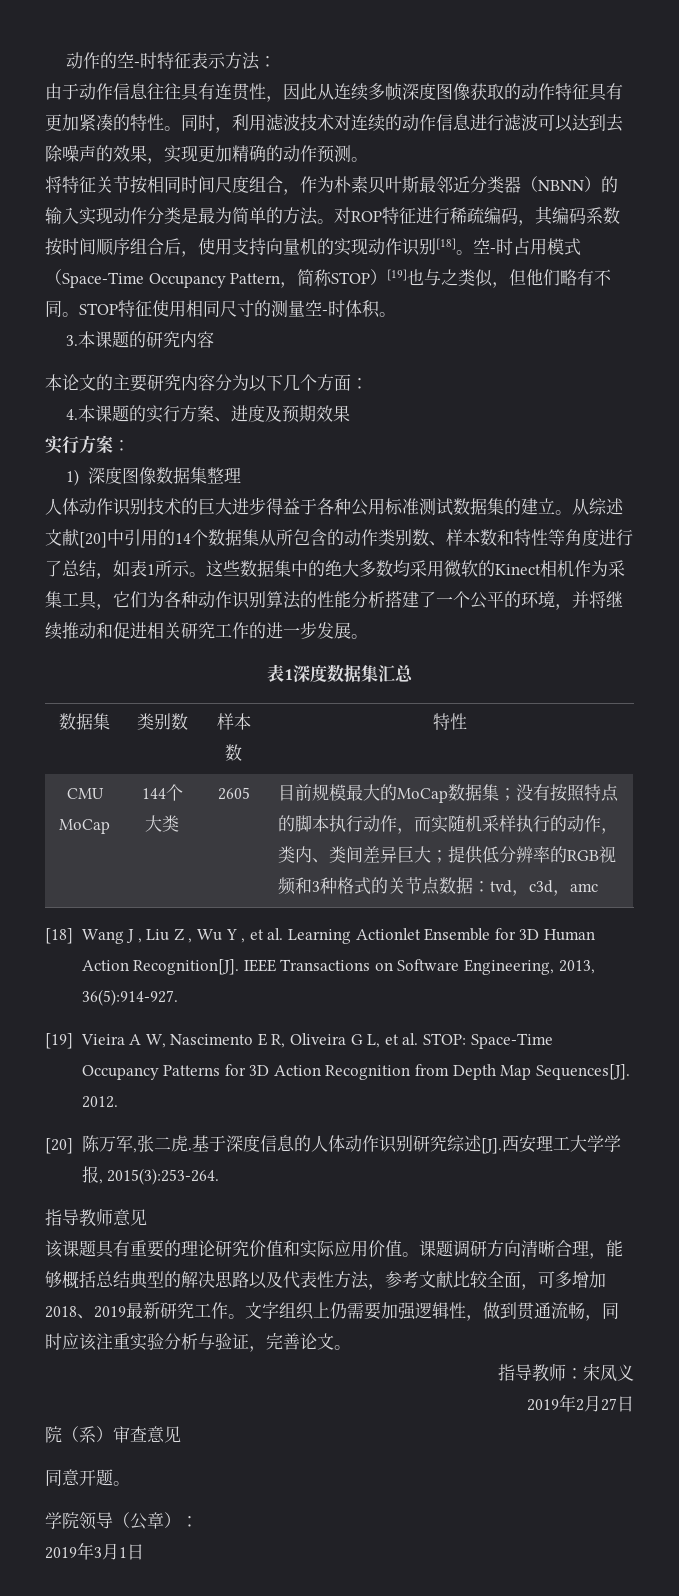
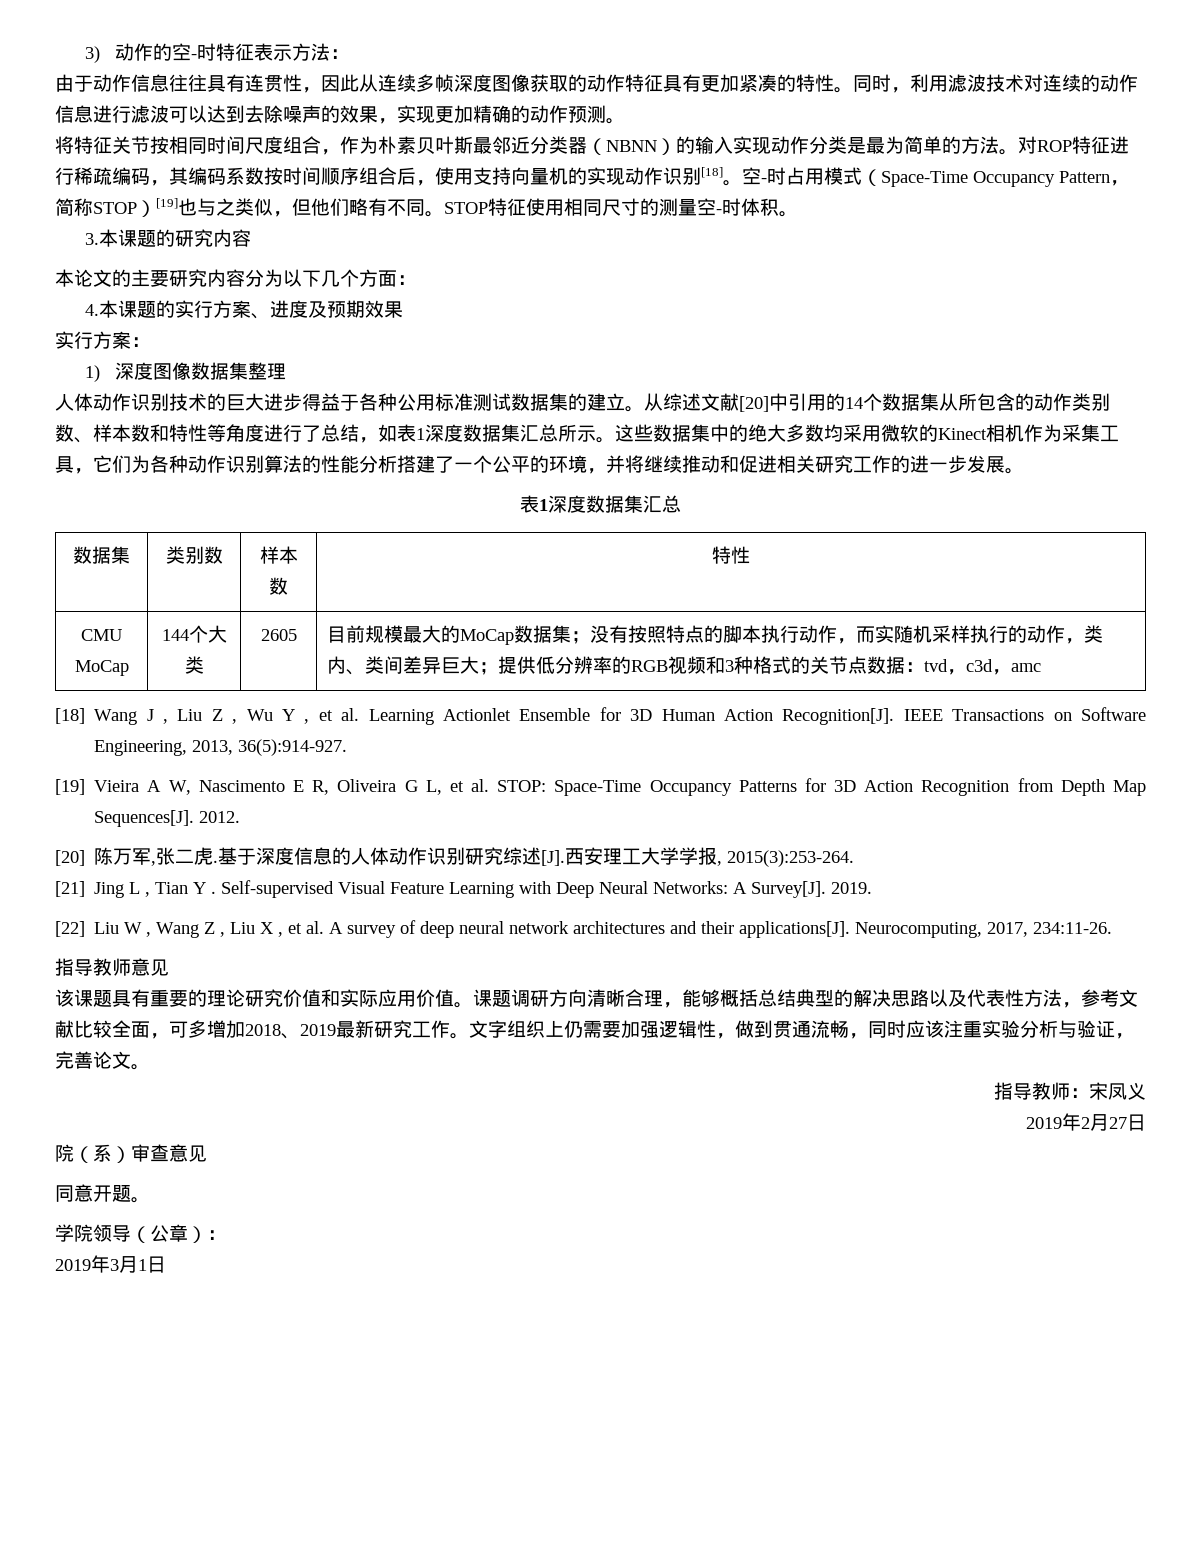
- 动作的空-时特征表示方法：
+ 3)动作的空-时特征表示方法：
- 从综述文献[20]中引用的14个数据集从所包含的动作类别数、样本数和特性等角度进行了总结，如表1所示。
+ 从综述文献[20]中引用的14个数据集从所包含的动作类别数、样本数和特性等角度进行了总结，如表1深度数据集汇总所示。
+ [21] Jing L , Tian Y . Self-supervised Visual Feature Learning with Deep Neural Networks: A Survey[J]. 2019.
+ [22] Liu W , Wang Z , Liu X , et al. A survey of deep neural network architectures and their applications[J]. Neurocomputing, 2017, 234:11-26.

